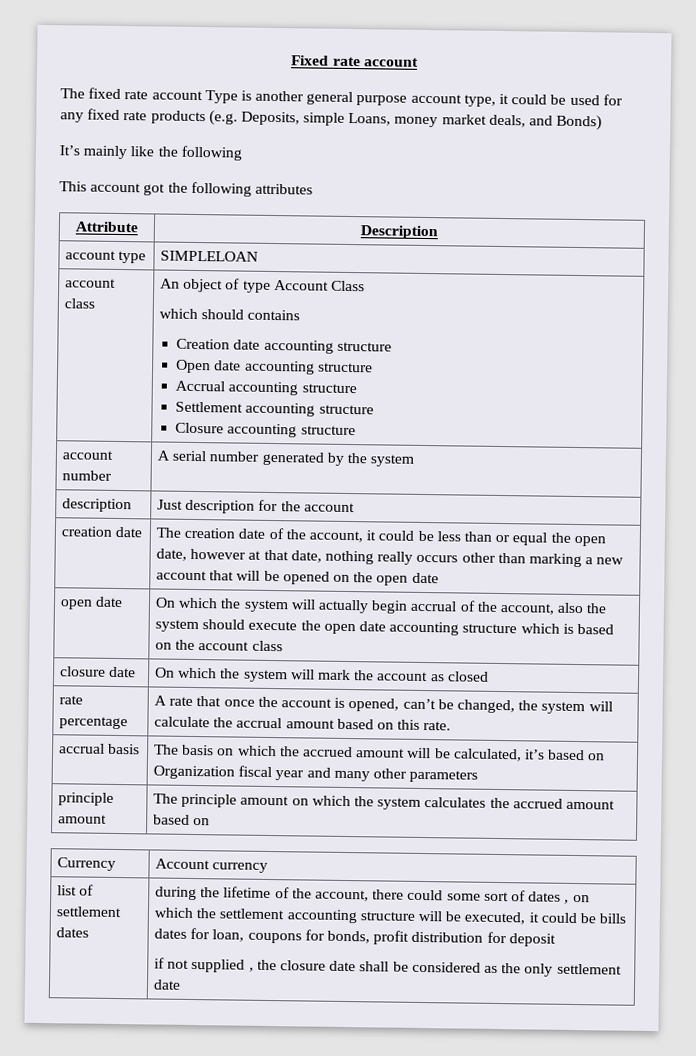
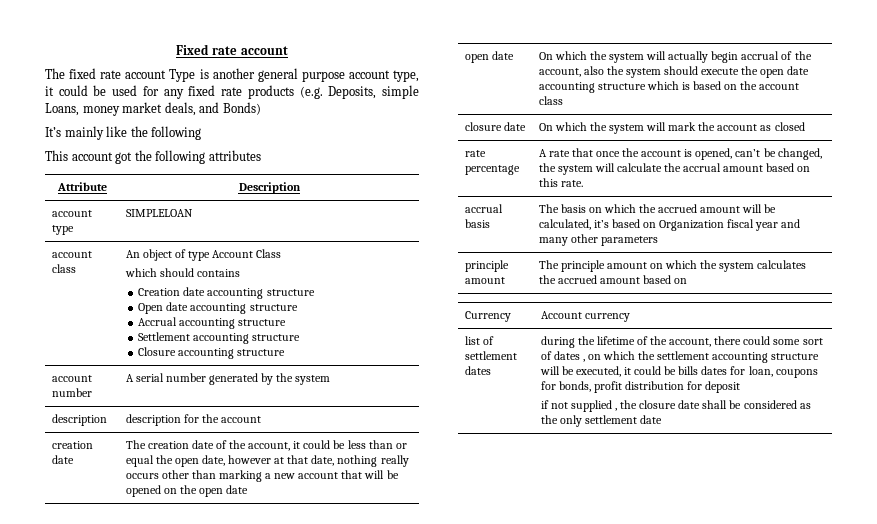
- description | Just description for the account
+ description | description for the account

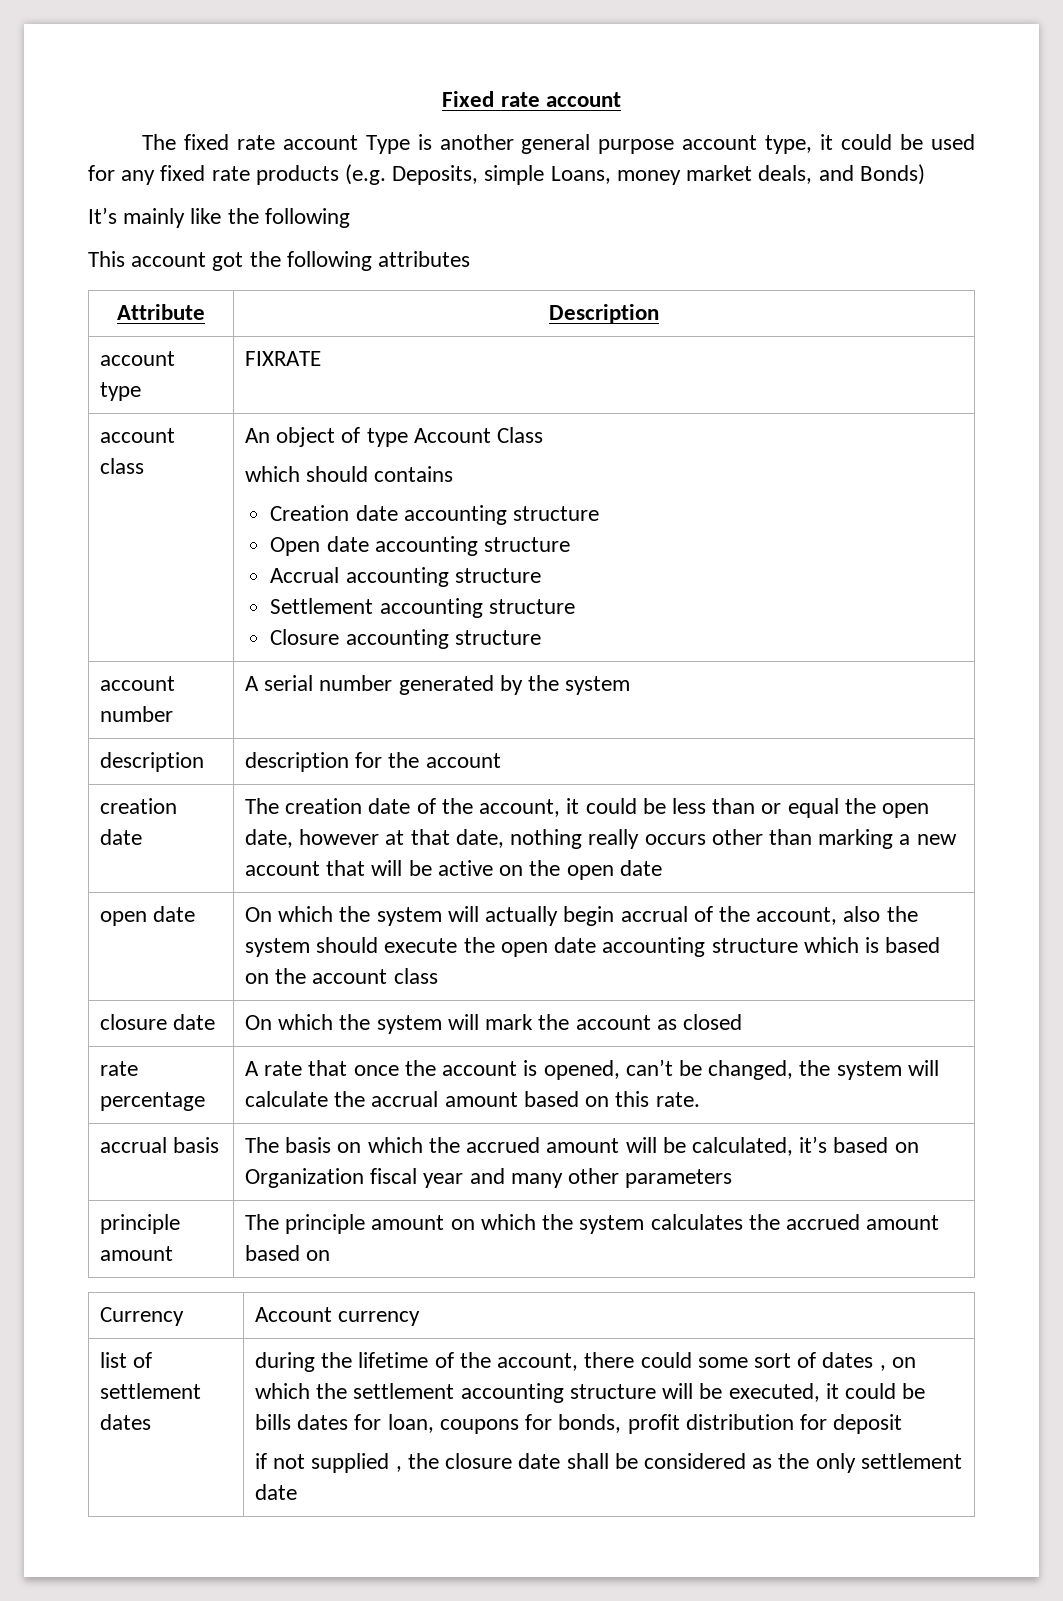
- account type | SIMPLELOAN
+ account type | FIXRATE
- creation date | The creation date of the account, it could be less than or equal the open date, however at that date, nothing really occurs other than marking a new account that will be opened on the open date
+ creation date | The creation date of the account, it could be less than or equal the open date, however at that date, nothing really occurs other than marking a new account that will be active on the open date

